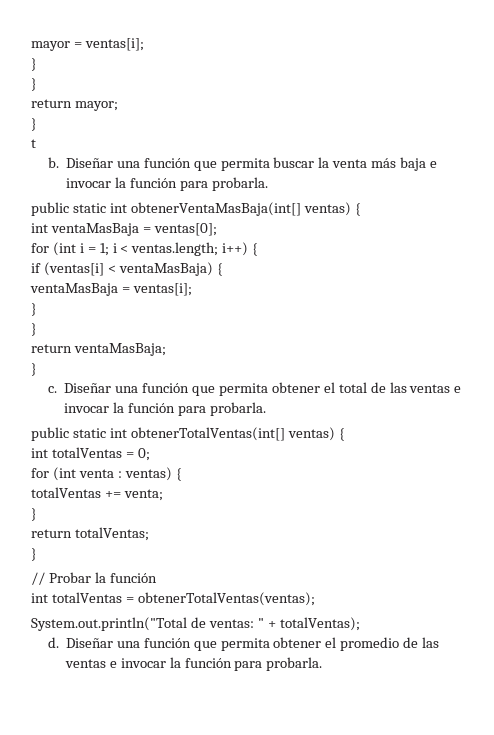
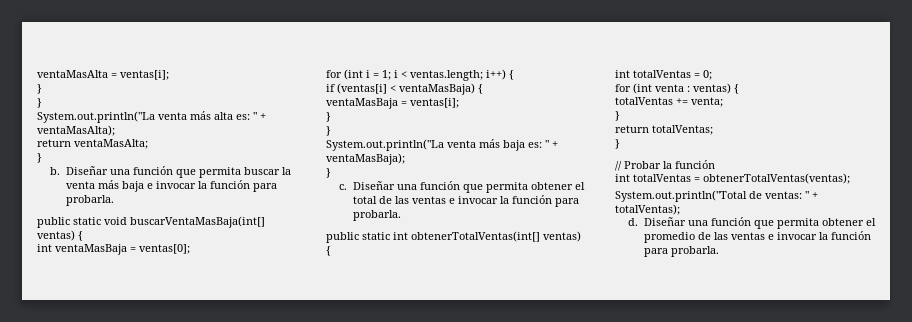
- mayor = ventas[i];
+ ventaMasAlta = ventas[i];
  }
  }
- return mayor;
+ System.out.println("La venta más alta es: " + ventaMasAlta);
+ return ventaMasAlta;
  }
- t
- public static int obtenerVentaMasBaja(int[] ventas) {
+ public static void buscarVentaMasBaja(int[] ventas) {
- return ventaMasBaja;
+ System.out.println("La venta más baja es: " + ventaMasBaja);

